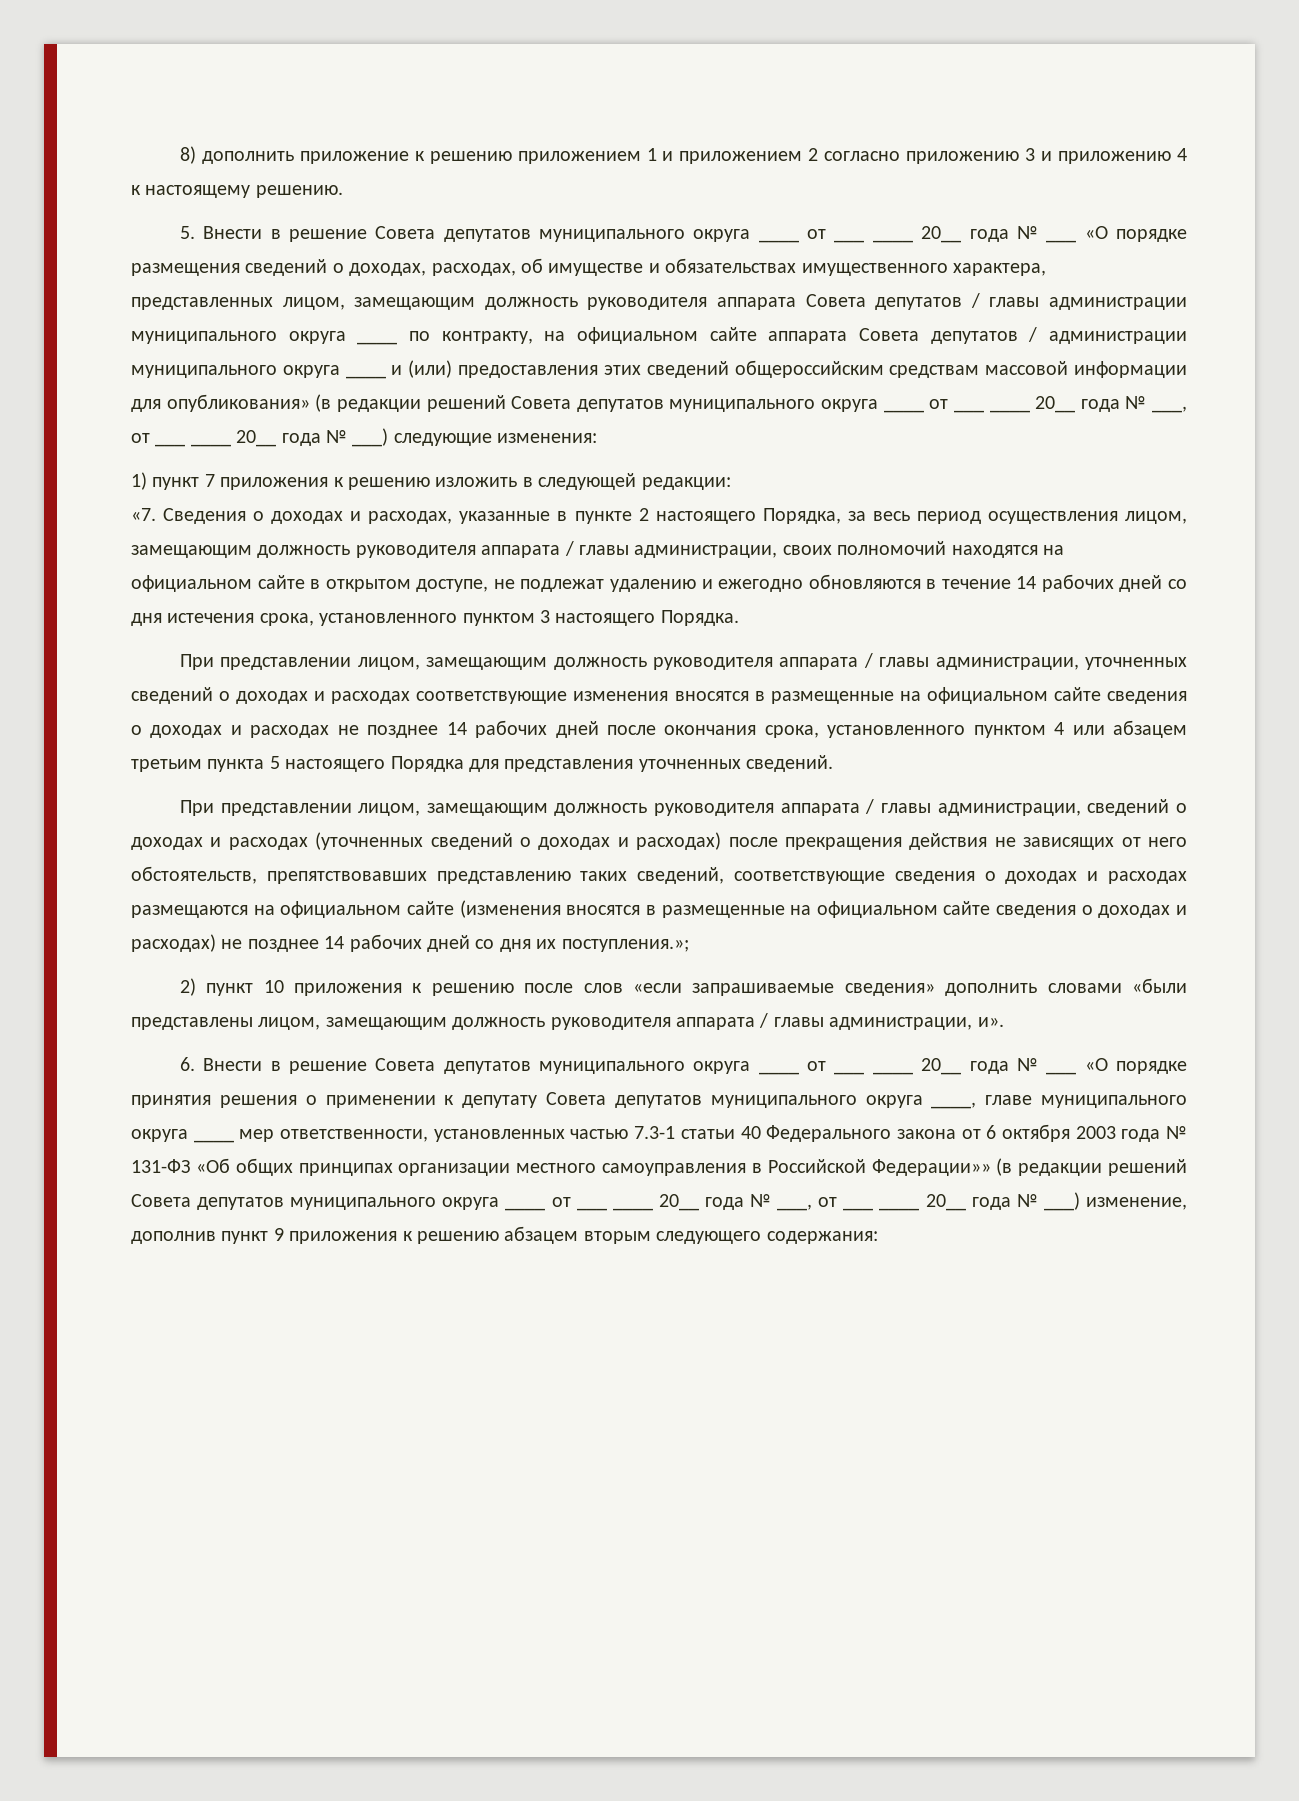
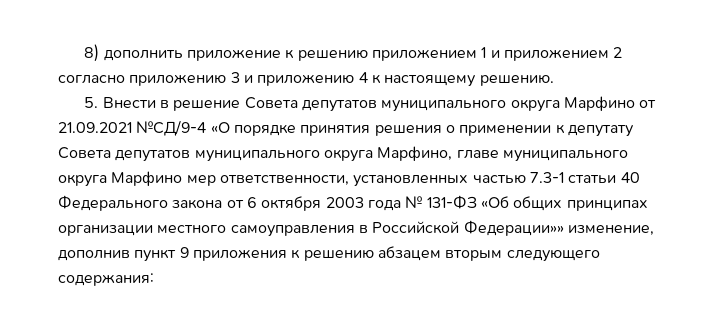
- 5. Внести в решение Совета депутатов муниципального округа ____ от ___ ____ 20__ года № ___ «О порядке размещения сведений о доходах, расходах, об имуществе и обязательствах имущественного характера, представленных лицом, замещающим должность руководителя аппарата Совета депутатов / главы администрации муниципального округа ____ по контракту, на официальном сайте аппарата Совета депутатов / администрации муниципального округа ____ и (или) предоставления этих сведений общероссийским средствам массовой информации для опубликования» (в редакции решений Совета депутатов муниципального округа ____ от ___ ____ 20__ года № ___, от ___ ____ 20__ года № ___) следующие изменения:
- 1) пункт 7 приложения к решению изложить в следующей редакции:
- «7. Сведения о доходах и расходах, указанные в пункте 2 настоящего Порядка, за весь период осуществления лицом, замещающим должность руководителя аппарата / главы администрации, своих полномочий находятся на официальном сайте в открытом доступе, не подлежат удалению и ежегодно обновляются в течение 14 рабочих дней со дня истечения срока, установленного пунктом 3 настоящего Порядка.
- При представлении лицом, замещающим должность руководителя аппарата / главы администрации, уточненных сведений о доходах и расходах соответствующие изменения вносятся в размещенные на официальном сайте сведения о доходах и расходах не позднее 14 рабочих дней после окончания срока, установленного пунктом 4 или абзацем третьим пункта 5 настоящего Порядка для представления уточненных сведений.
- При представлении лицом, замещающим должность руководителя аппарата / главы администрации, сведений о доходах и расходах (уточненных сведений о доходах и расходах) после прекращения действия не зависящих от него обстоятельств, препятствовавших представлению таких сведений, соответствующие сведения о доходах и расходах размещаются на официальном сайте (изменения вносятся в размещенные на официальном сайте сведения о доходах и расходах) не позднее 14 рабочих дней со дня их поступления.»;
- 2) пункт 10 приложения к решению после слов «если запрашиваемые сведения» дополнить словами «были представлены лицом, замещающим должность руководителя аппарата / главы администрации, и».
- 6. Внести в решение Совета депутатов муниципального округа ____ от ___ ____ 20__ года № ___ «О порядке принятия решения о применении к депутату Совета депутатов муниципального округа ____, главе муниципального округа ____ мер ответственности, установленных частью 7.3-1 статьи 40 Федерального закона от 6 октября 2003 года № 131-ФЗ «Об общих принципах организации местного самоуправления в Российской Федерации»» (в редакции решений Совета депутатов муниципального округа ____ от ___ ____ 20__ года № ___, от ___ ____ 20__ года № ___) изменение, дополнив пункт 9 приложения к решению абзацем вторым следующего содержания:
+ 5. Внести в решение Совета депутатов муниципального округа Марфино от 21.09.2021 №СД/9-4 «О порядке принятия решения о применении к депутату Совета депутатов муниципального округа Марфино, главе муниципального округа Марфино мер ответственности, установленных частью 7.3-1 статьи 40 Федерального закона от 6 октября 2003 года № 131-ФЗ «Об общих принципах организации местного самоуправления в Российской Федерации»» изменение, дополнив пункт 9 приложения к решению абзацем вторым следующего содержания:

